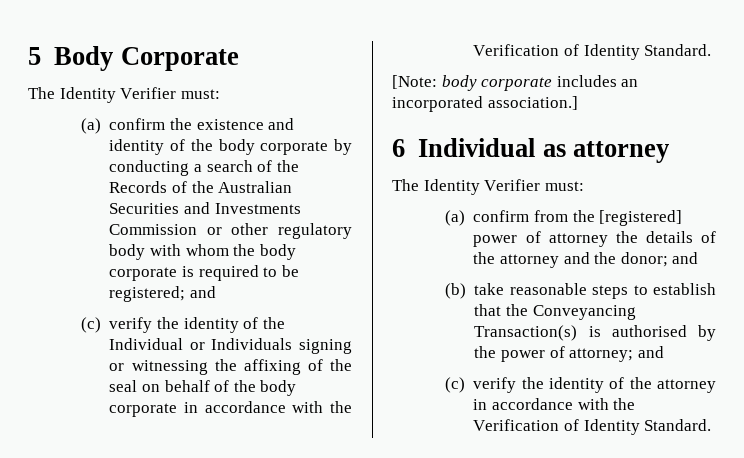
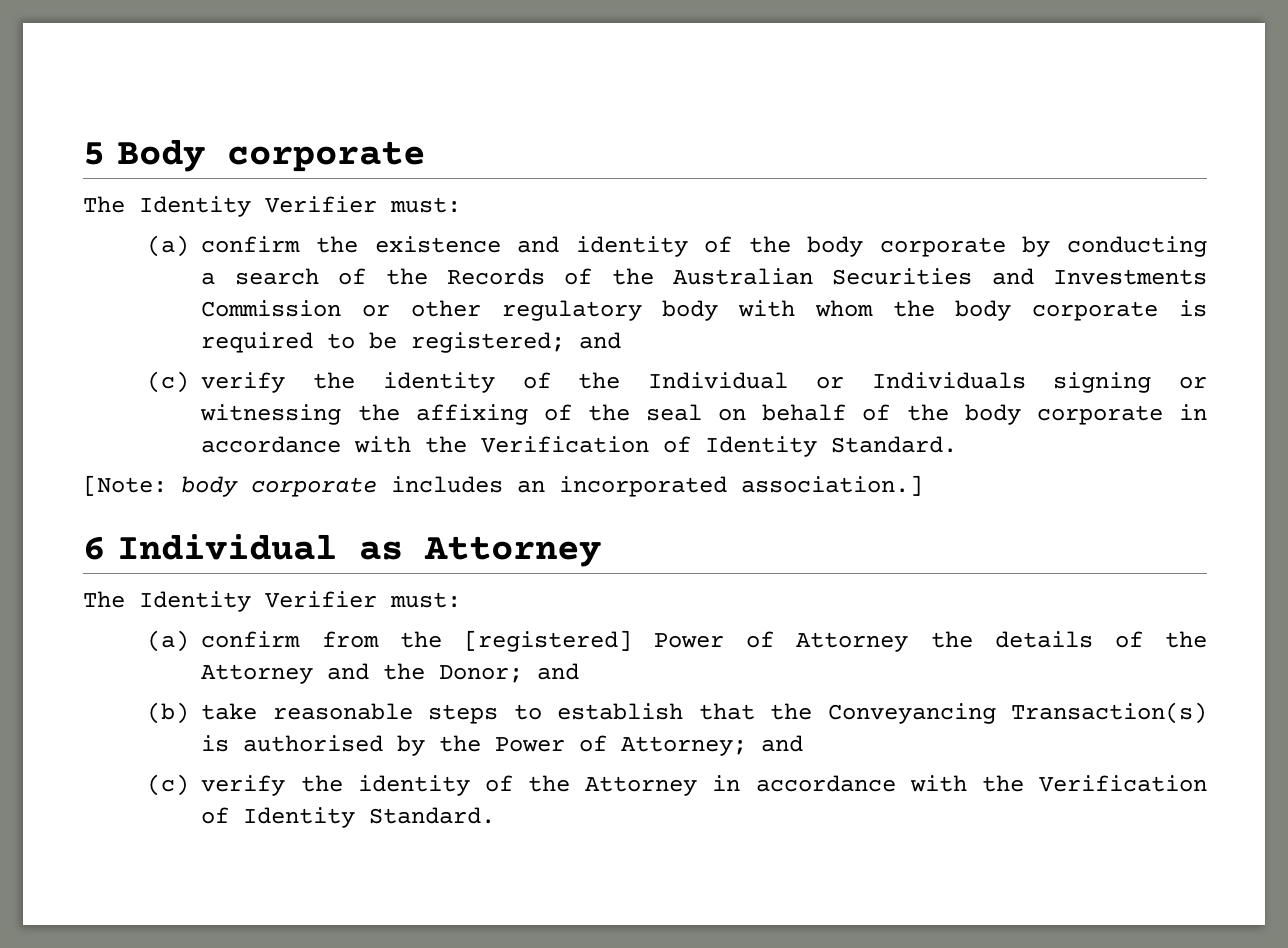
- 5 Body Corporate
+ 5 Body corporate
- 6 Individual as attorney
+ 6 Individual as Attorney
- (a) confirm from the [registered] power of attorney the details of the attorney and the donor; and
+ (a) confirm from the [registered] Power of Attorney the details of the Attorney and the Donor; and
- (b) take reasonable steps to establish that the Conveyancing Transaction(s) is authorised by the power of attorney; and
- (c) verify the identity of the attorney in accordance with the Verification of Identity Standard.
+ (b) take reasonable steps to establish that the Conveyancing Transaction(s) is authorised by the Power of Attorney; and
+ (c) verify the identity of the Attorney in accordance with the Verification of Identity Standard.

